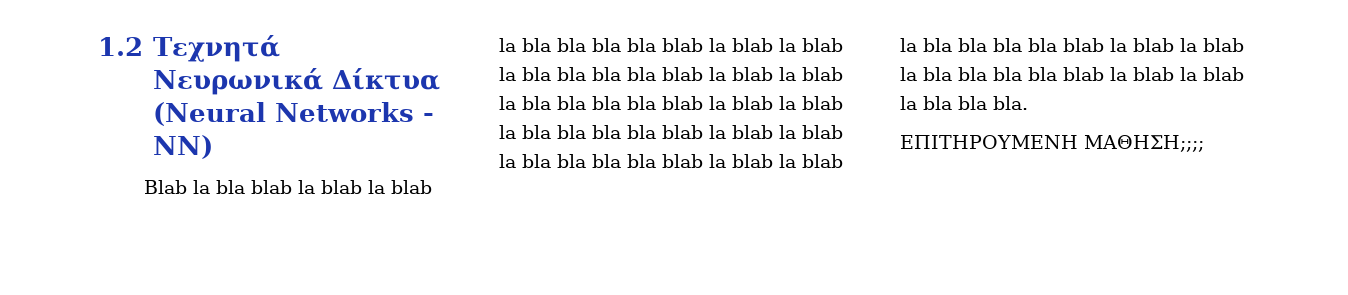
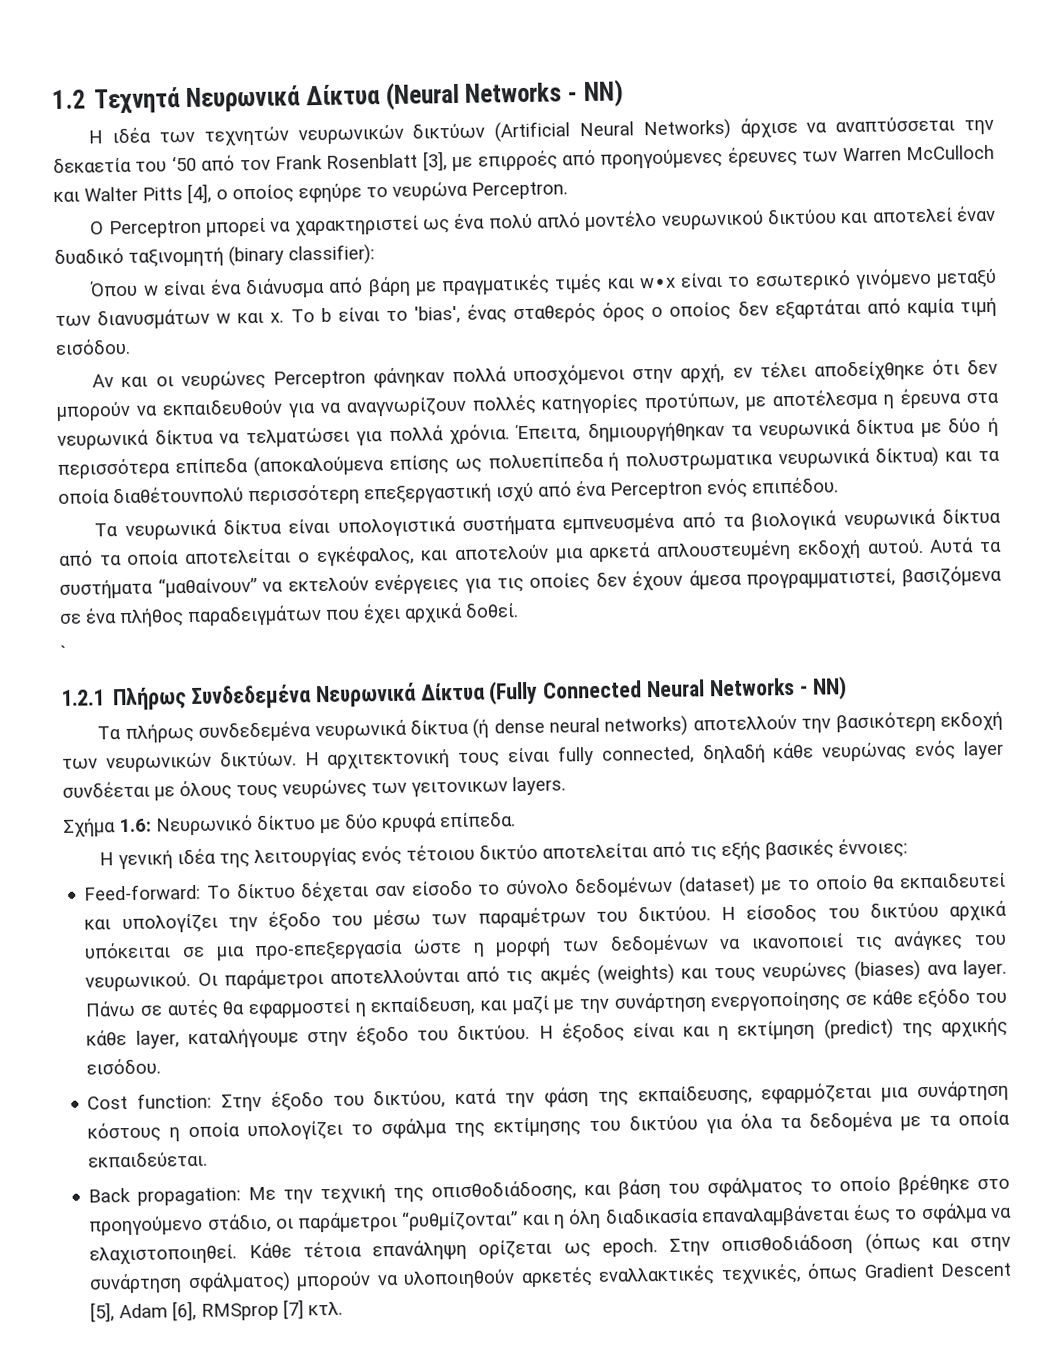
- Blab la bla blab la blab la blab la bla bla bla bla blab la blab la blab la bla bla bla bla blab la blab la blab la bla bla bla bla blab la blab la blab la bla bla bla bla blab la blab la blab la bla bla bla bla blab la blab la blab la bla bla bla bla blab la blab la blab la bla bla bla bla blab la blab la blab la bla bla bla.
- ΕΠΙΤΗΡΟΥΜΕΝΗ ΜΑΘΗΣΗ;;;;
+ Η ιδέα των τεχνητών νευρωνικών δικτύων (Artificial Neural Networks) άρχισε να αναπτύσσεται την δεκαετία του ‘50 από τον Frank Rosenblatt [3], με επιρροές από προηγούμενες έρευνες των Warren McCulloch και Walter Pitts [4], ο οποίος εφηύρε το νευρώνα Perceptron.
+ Ο Perceptron μπορεί να χαρακτηριστεί ως ένα πολύ απλό μοντέλο νευρωνικού δικτύου και αποτελεί έναν δυαδικό ταξινομητή (binary classifier):
+ Όπου w είναι ένα διάνυσμα από βάρη με πραγματικές τιμές και w∙x είναι το εσωτερικό γινόμενο μεταξύ των διανυσμάτων w και x. To b είναι το 'bias', ένας σταθερός όρος ο οποίος δεν εξαρτάται από καμία τιμή εισόδου.
+ Αν και οι νευρώνες Perceptron φάνηκαν πολλά υποσχόμενοι στην αρχή, εν τέλει αποδείχθηκε ότι δεν μπορούν να εκπαιδευθούν για να αναγνωρίζουν πολλές κατηγορίες προτύπων, με αποτέλεσμα η έρευνα στα νευρωνικά δίκτυα να τελματώσει για πολλά χρόνια. Έπειτα, δημιουργήθηκαν τα νευρωνικά δίκτυα με δύο ή περισσότερα επίπεδα (αποκαλούμενα επίσης ως πολυεπίπεδα ή πολυστρωματικα νευρωνικά δίκτυα) και τα οποία διαθέτουνπολύ περισσότερη επεξεργαστική ισχύ από ένα Perceptron ενός επιπέδου.
+ Τα νευρωνικά δίκτυα είναι υπολογιστικά συστήματα εμπνευσμένα από τα βιολογικά νευρωνικά δίκτυα από τα οποία αποτελείται ο εγκέφαλος, και αποτελούν μια αρκετά απλουστευμένη εκδοχή αυτού. Αυτά τα συστήματα “μαθαίνουν” να εκτελούν ενέργειες για τις οποίες δεν έχουν άμεσα προγραμματιστεί, βασιζόμενα σε ένα πλήθος παραδειγμάτων που έχει αρχικά δοθεί.
+ `
+ 1.2.1 Πλήρως Συνδεδεμένα Νευρωνικά Δίκτυα (Fully Connected Neural Networks - ΝΝ)
+ Τα πλήρως συνδεδεμένα νευρωνικά δίκτυα (ή dense neural networks) αποτελλούν την βασικότερη εκδοχή των νευρωνικών δικτύων. Η αρχιτεκτονική τους είναι fully connected, δηλαδή κάθε νευρώνας ενός layer συνδέεται με όλους τους νευρώνες των γειτονικων layers.
+ Σχήμα 1.6: Νευρωνικό δίκτυο με δύο κρυφά επίπεδα.
+ Η γενική ιδέα της λειτουργίας ενός τέτοιου δικτύο αποτελείται από τις εξής βασικές έννοιες:
+ Feed-forward: Το δίκτυο δέχεται σαν είσοδο το σύνολο δεδομένων (dataset) με το οποίο θα εκπαιδευτεί και υπολογίζει την έξοδο του μέσω των παραμέτρων του δικτύου. Η είσοδος του δικτύου αρχικά υπόκειται σε μια προ-επεξεργασία ώστε η μορφή των δεδομένων να ικανοποιεί τις ανάγκες του νευρωνικού. Οι παράμετροι αποτελλούνται από τις ακμές (weights) και τους νευρώνες (biases) ανα layer. Πάνω σε αυτές θα εφαρμοστεί η εκπαίδευση, και μαζί με την συνάρτηση ενεργοποίησης σε κάθε εξόδο του κάθε layer, καταλήγουμε στην έξοδο του δικτύου. Η έξοδος είναι και η εκτίμηση (predict) της αρχικής εισόδου.
+ Cost function: Στην έξοδο του δικτύου, κατά την φάση της εκπαίδευσης, εφαρμόζεται μια συνάρτηση κόστους η οποία υπολογίζει το σφάλμα της εκτίμησης του δικτύου για όλα τα δεδομένα με τα οποία εκπαιδεύεται.
+ Back propagation: Με την τεχνική της οπισθοδιάδοσης, και βάση του σφάλματος το οποίο βρέθηκε στο προηγούμενο στάδιο, οι παράμετροι “ρυθμίζονται” και η όλη διαδικασία επαναλαμβάνεται έως το σφάλμα να ελαχιστοποιηθεί. Κάθε τέτοια επανάληψη ορίζεται ως epoch. Στην οπισθοδιάδοση (όπως και στην συνάρτηση σφάλματος) μπορούν να υλοποιηθούν αρκετές εναλλακτικές τεχνικές, όπως Gradient Descent [5], Adam [6], RMSprop [7] κτλ.

